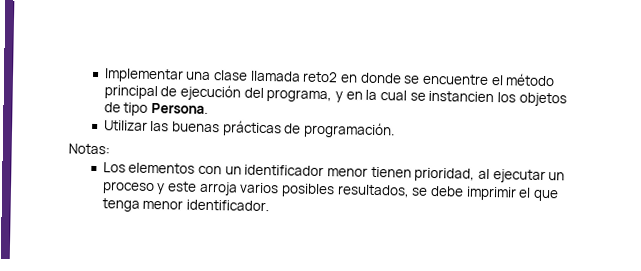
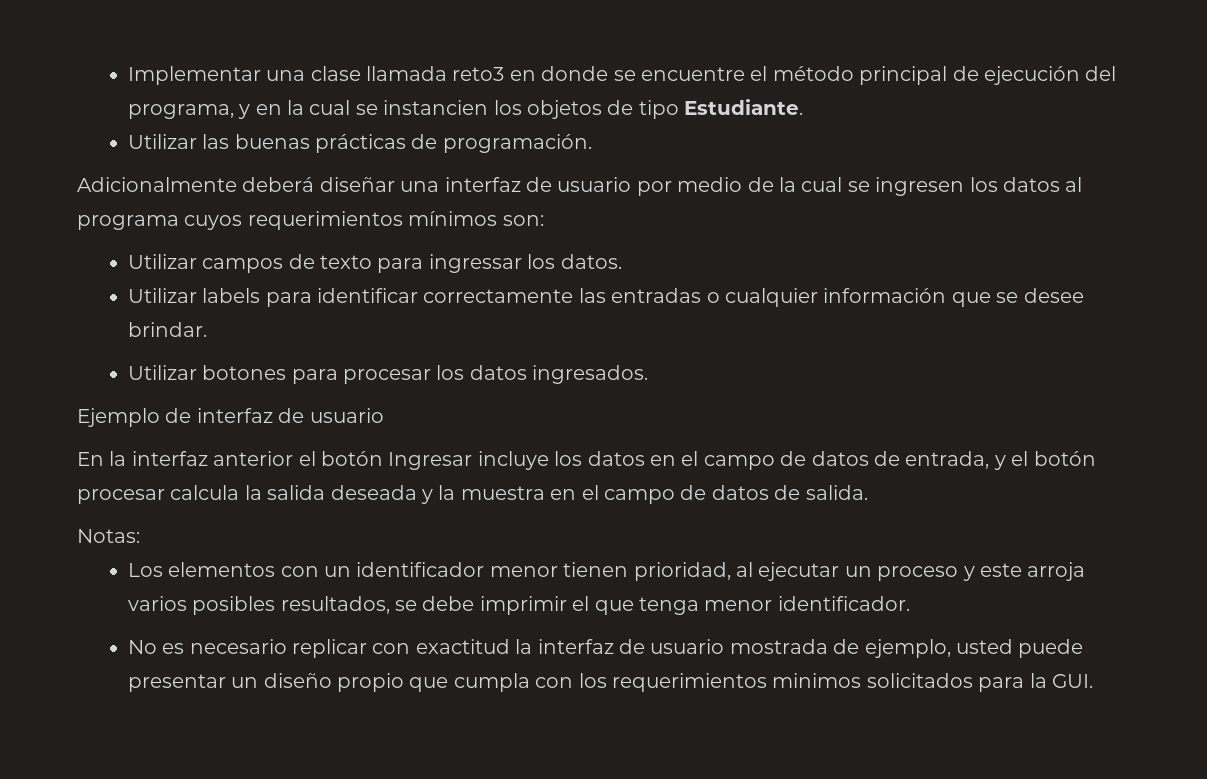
- Implementar una clase llamada reto2 en donde se encuentre el método principal de ejecución del programa, y en la cual se instancien los objetos de tipo Persona.
+ Implementar una clase llamada reto3 en donde se encuentre el método principal de ejecución del programa, y en la cual se instancien los objetos de tipo Estudiante.
+ Adicionalmente deberá diseñar una interfaz de usuario por medio de la cual se ingresen los datos al programa cuyos requerimientos mínimos son:
+ Utilizar campos de texto para ingressar los datos.
+ Utilizar labels para identificar correctamente las entradas o cualquier información que se desee brindar.
+ Utilizar botones para procesar los datos ingresados.
+ Ejemplo de interfaz de usuario
+ En la interfaz anterior el botón Ingresar incluye los datos en el campo de datos de entrada, y el botón procesar calcula la salida deseada y la muestra en el campo de datos de salida.
+ No es necesario replicar con exactitud la interfaz de usuario mostrada de ejemplo, usted puede presentar un diseño propio que cumpla con los requerimientos minimos solicitados para la GUI.

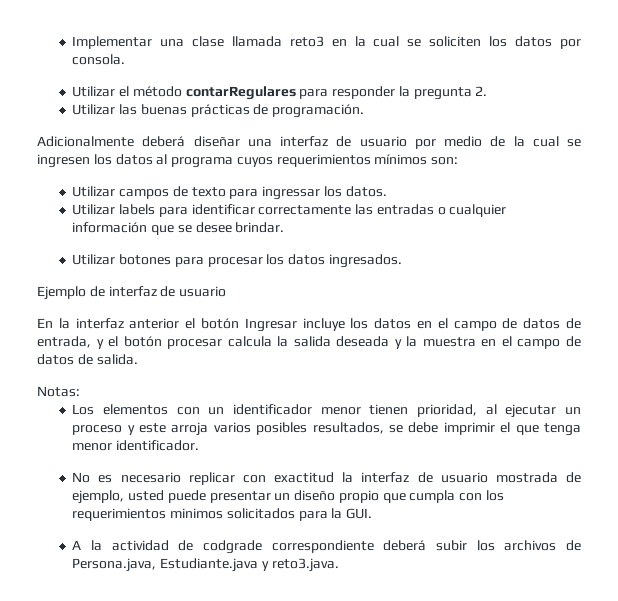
- Implementar una clase llamada reto3 en donde se encuentre el método principal de ejecución del programa, y en la cual se instancien los objetos de tipo Estudiante.
+ Implementar una clase llamada reto3 en la cual se soliciten los datos por consola.
+ Utilizar el método contarRegulares para responder la pregunta 2.
+ A la actividad de codgrade correspondiente deberá subir los archivos de Persona.java, Estudiante.java y reto3.java.

